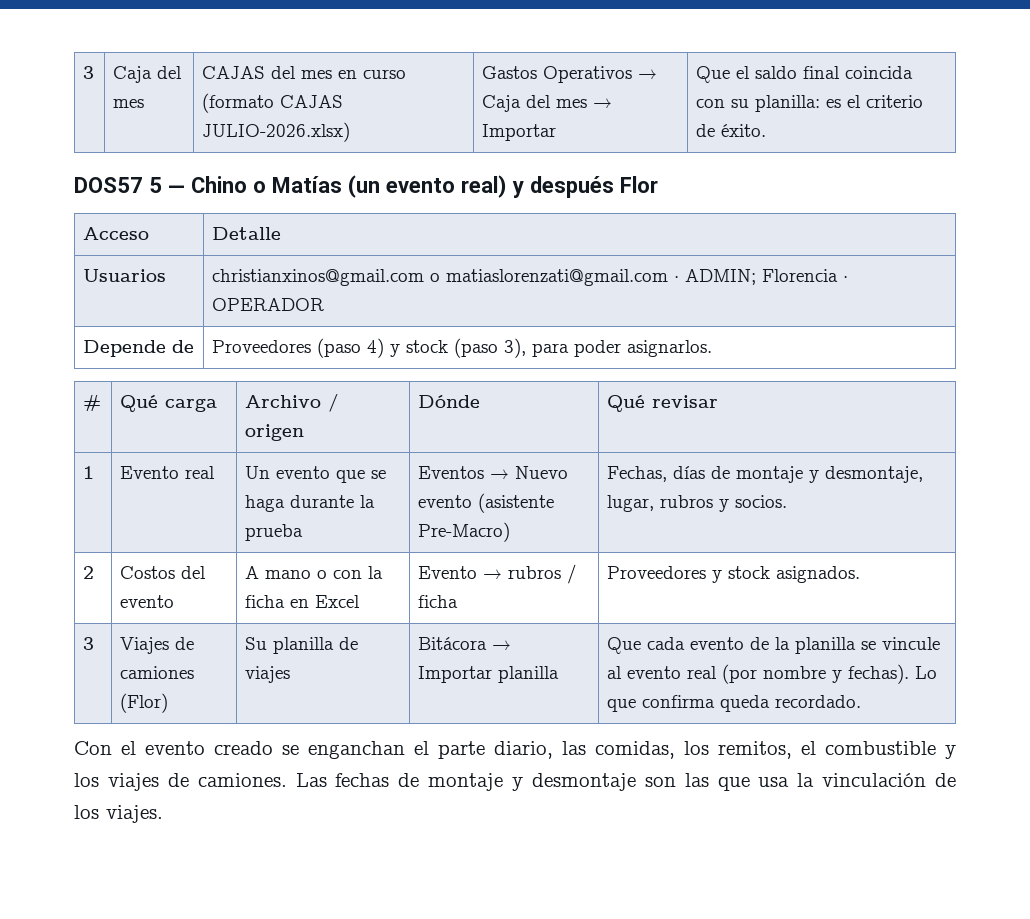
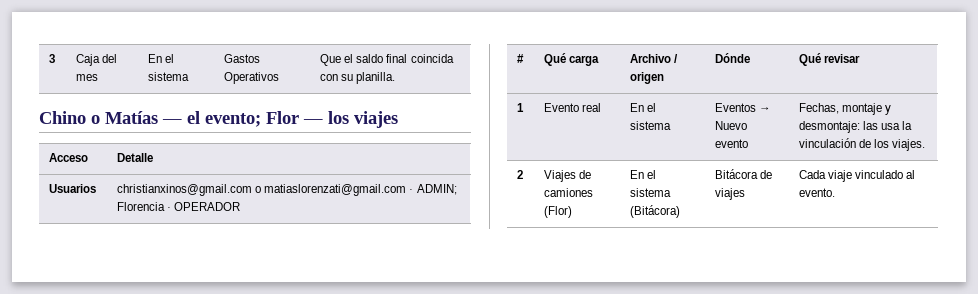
- 3 | Caja del mes | CAJAS del mes en curso (formato CAJAS JULIO-2026.xlsx) | Gastos Operativos → Caja del mes → Importar | Que el saldo final coincida con su planilla: es el criterio de éxito.
- DOS57 5 — Chino o Matías (un evento real) y después Flor
+ 3 | Caja del mes | En el sistema | Gastos Operativos | Que el saldo final coincida con su planilla.
+ Chino o Matías — el evento; Flor — los viajes
- Depende de | Proveedores (paso 4) y stock (paso 3), para poder asignarlos.
- 1 | Evento real | Un evento que se haga durante la prueba | Eventos → Nuevo evento (asistente Pre-Macro) | Fechas, días de montaje y desmontaje, lugar, rubros y socios.
- 2 | Costos del evento | A mano o con la ficha en Excel | Evento → rubros / ficha | Proveedores y stock asignados.
- 3 | Viajes de camiones (Flor) | Su planilla de viajes | Bitácora → Importar planilla | Que cada evento de la planilla se vincule al evento real (por nombre y fechas). Lo que confirma queda recordado.
- Con el evento creado se enganchan el parte diario, las comidas, los remitos, el combustible y los viajes de camiones. Las fechas de montaje y desmontaje son las que usa la vinculación de los viajes.
+ 1 | Evento real | En el sistema | Eventos → Nuevo evento | Fechas, montaje y desmontaje: las usa la vinculación de los viajes.
+ 2 | Viajes de camiones (Flor) | En el sistema (Bitácora) | Bitácora de viajes | Cada viaje vinculado al evento.

